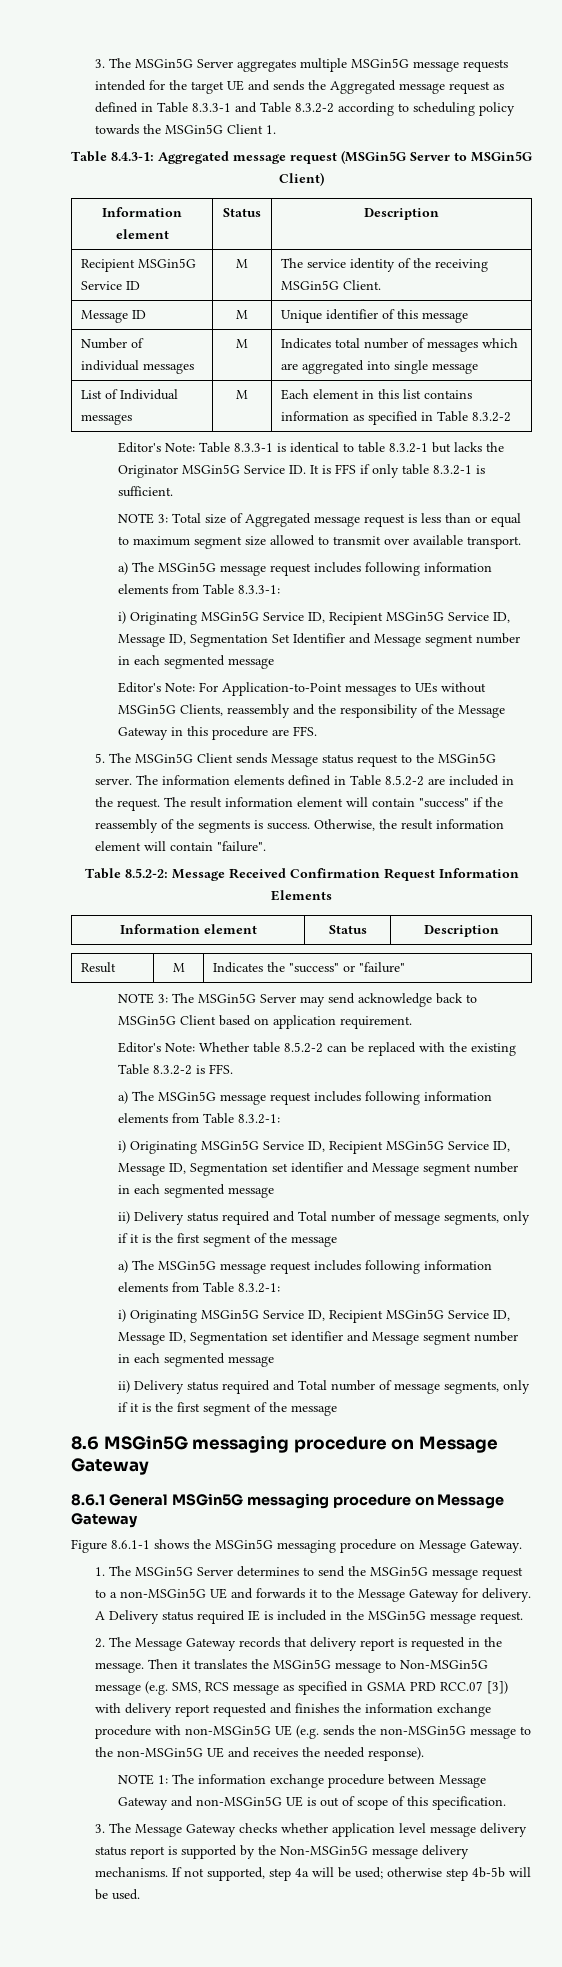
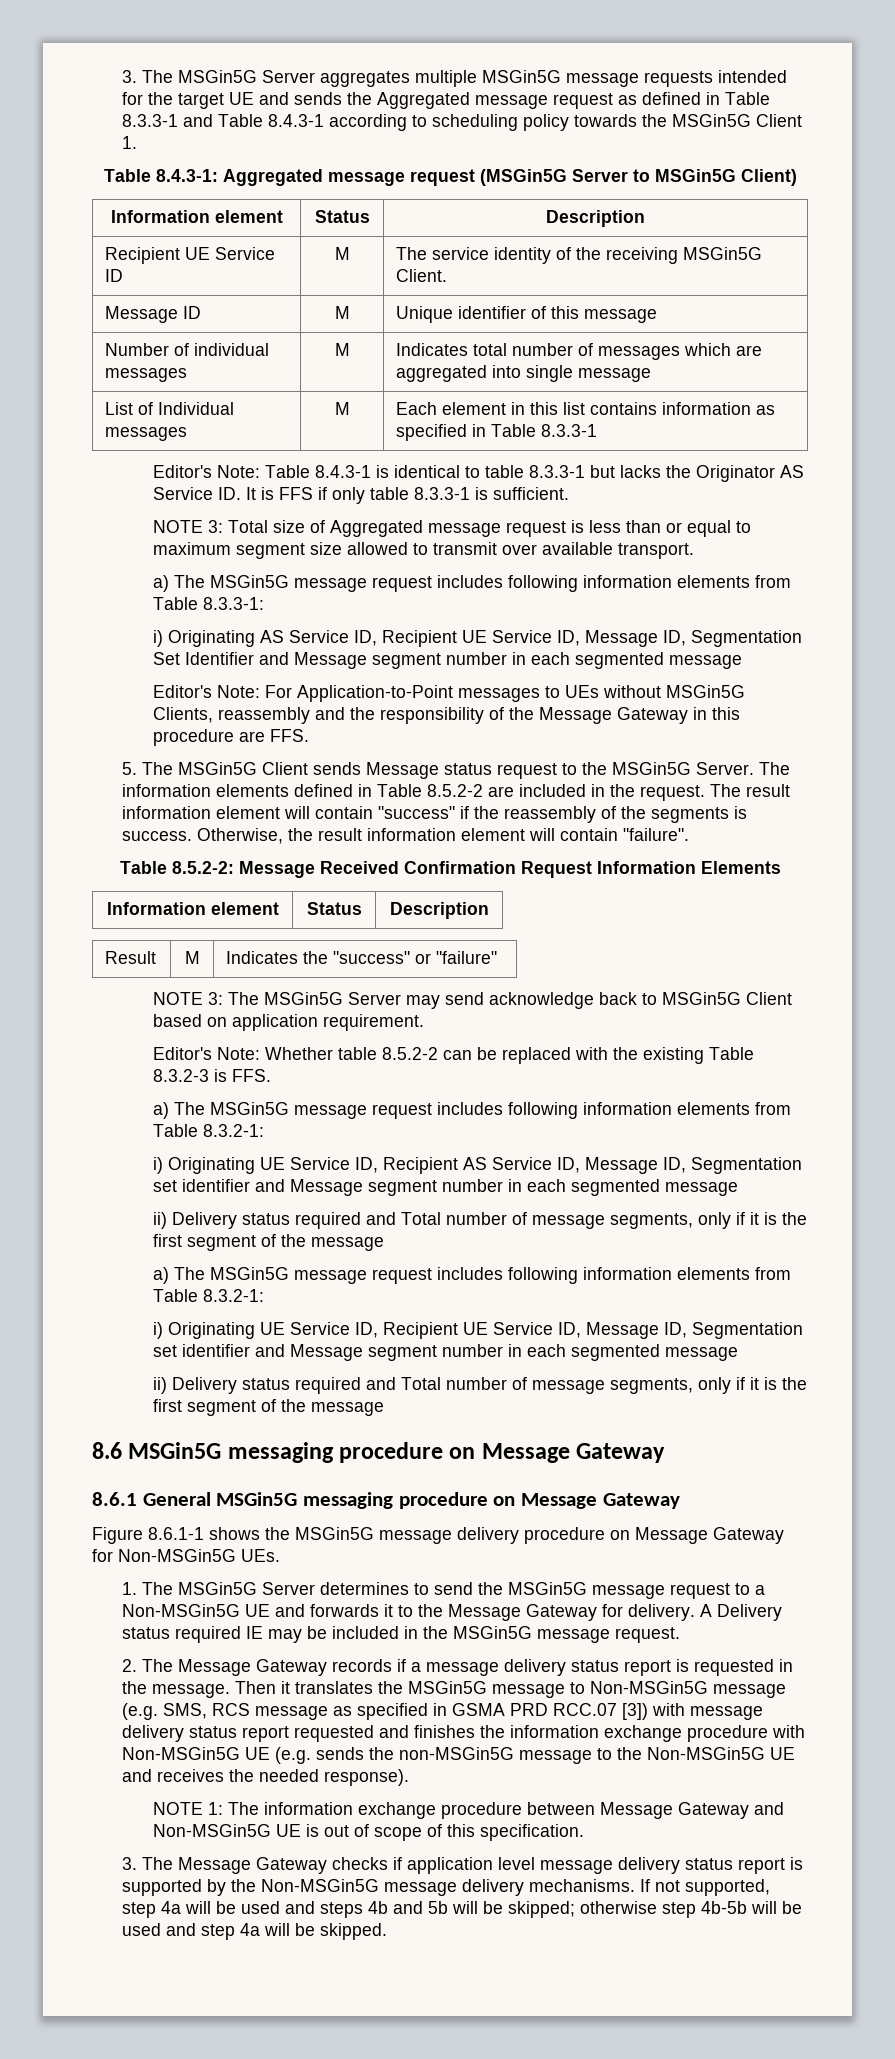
- 3. The MSGin5G Server aggregates multiple MSGin5G message requests intended for the target UE and sends the Aggregated message request as defined in Table 8.3.3-1 and Table 8.3.2-2 according to scheduling policy towards the MSGin5G Client 1.
+ 3. The MSGin5G Server aggregates multiple MSGin5G message requests intended for the target UE and sends the Aggregated message request as defined in Table 8.3.3-1 and Table 8.4.3-1 according to scheduling policy towards the MSGin5G Client 1.
- Recipient MSGin5G Service ID | M | The service identity of the receiving MSGin5G Client.
+ Recipient UE Service ID | M | The service identity of the receiving MSGin5G Client.
- List of Individual messages | M | Each element in this list contains information as specified in Table 8.3.2-2
+ List of Individual messages | M | Each element in this list contains information as specified in Table 8.3.3-1
- Editor's Note: Table 8.3.3-1 is identical to table 8.3.2-1 but lacks the Originator MSGin5G Service ID. It is FFS if only table 8.3.2-1 is sufficient.
+ Editor's Note: Table 8.4.3-1 is identical to table 8.3.3-1 but lacks the Originator AS Service ID. It is FFS if only table 8.3.3-1 is sufficient.
- i) Originating MSGin5G Service ID, Recipient MSGin5G Service ID, Message ID, Segmentation Set Identifier and Message segment number in each segmented message
+ i) Originating AS Service ID, Recipient UE Service ID, Message ID, Segmentation Set Identifier and Message segment number in each segmented message
- 5. The MSGin5G Client sends Message status request to the MSGin5G server.
+ 5. The MSGin5G Client sends Message status request to the MSGin5G Server.
- Editor's Note: Whether table 8.5.2-2 can be replaced with the existing Table 8.3.2-2 is FFS.
+ Editor's Note: Whether table 8.5.2-2 can be replaced with the existing Table 8.3.2-3 is FFS.
  a) The MSGin5G message request includes following information elements from Table 8.3.2-1:
- i) Originating MSGin5G Service ID, Recipient MSGin5G Service ID, Message ID, Segmentation set identifier and Message segment number in each segmented message
+ i) Originating UE Service ID, Recipient AS Service ID, Message ID, Segmentation set identifier and Message segment number in each segmented message
  ii) Delivery status required and Total number of message segments, only if it is the first segment of the message
  a) The MSGin5G message request includes following information elements from Table 8.3.2-1:
- i) Originating MSGin5G Service ID, Recipient MSGin5G Service ID, Message ID, Segmentation set identifier and Message segment number in each segmented message
+ i) Originating UE Service ID, Recipient UE Service ID, Message ID, Segmentation set identifier and Message segment number in each segmented message
- Figure 8.6.1-1 shows the MSGin5G messaging procedure on Message Gateway.
+ Figure 8.6.1-1 shows the MSGin5G message delivery procedure on Message Gateway for Non-MSGin5G UEs.
- 1. The MSGin5G Server determines to send the MSGin5G message request to a non-MSGin5G UE and forwards it to the Message Gateway for delivery.
+ 1. The MSGin5G Server determines to send the MSGin5G message request to a Non-MSGin5G UE and forwards it to the Message Gateway for delivery.
- A Delivery status required IE is included in the MSGin5G message request.
+ A Delivery status required IE may be included in the MSGin5G message request.
- 2. The Message Gateway records that delivery report is requested in the message.
+ 2. The Message Gateway records if a message delivery status report is requested in the message.
- Then it translates the MSGin5G message to Non-MSGin5G message (e.g. SMS, RCS message as specified in GSMA PRD RCC.07 [3]) with delivery report requested and finishes the information exchange procedure with non-MSGin5G UE (e.g. sends the non-MSGin5G message to the non-MSGin5G UE and receives the needed response).
+ Then it translates the MSGin5G message to Non-MSGin5G message (e.g. SMS, RCS message as specified in GSMA PRD RCC.07 [3]) with message delivery status report requested and finishes the information exchange procedure with Non-MSGin5G UE (e.g. sends the non-MSGin5G message to the Non-MSGin5G UE and receives the needed response).
- NOTE 1: The information exchange procedure between Message Gateway and non-MSGin5G UE is out of scope of this specification.
+ NOTE 1: The information exchange procedure between Message Gateway and Non-MSGin5G UE is out of scope of this specification.
- 3. The Message Gateway checks whether application level message delivery status report is supported by the Non-MSGin5G message delivery mechanisms.
+ 3. The Message Gateway checks if application level message delivery status report is supported by the Non-MSGin5G message delivery mechanisms.
- If not supported, step 4a will be used; otherwise step 4b-5b will be used.
+ If not supported, step 4a will be used and steps 4b and 5b will be skipped; otherwise step 4b-5b will be used and step 4a will be skipped.

